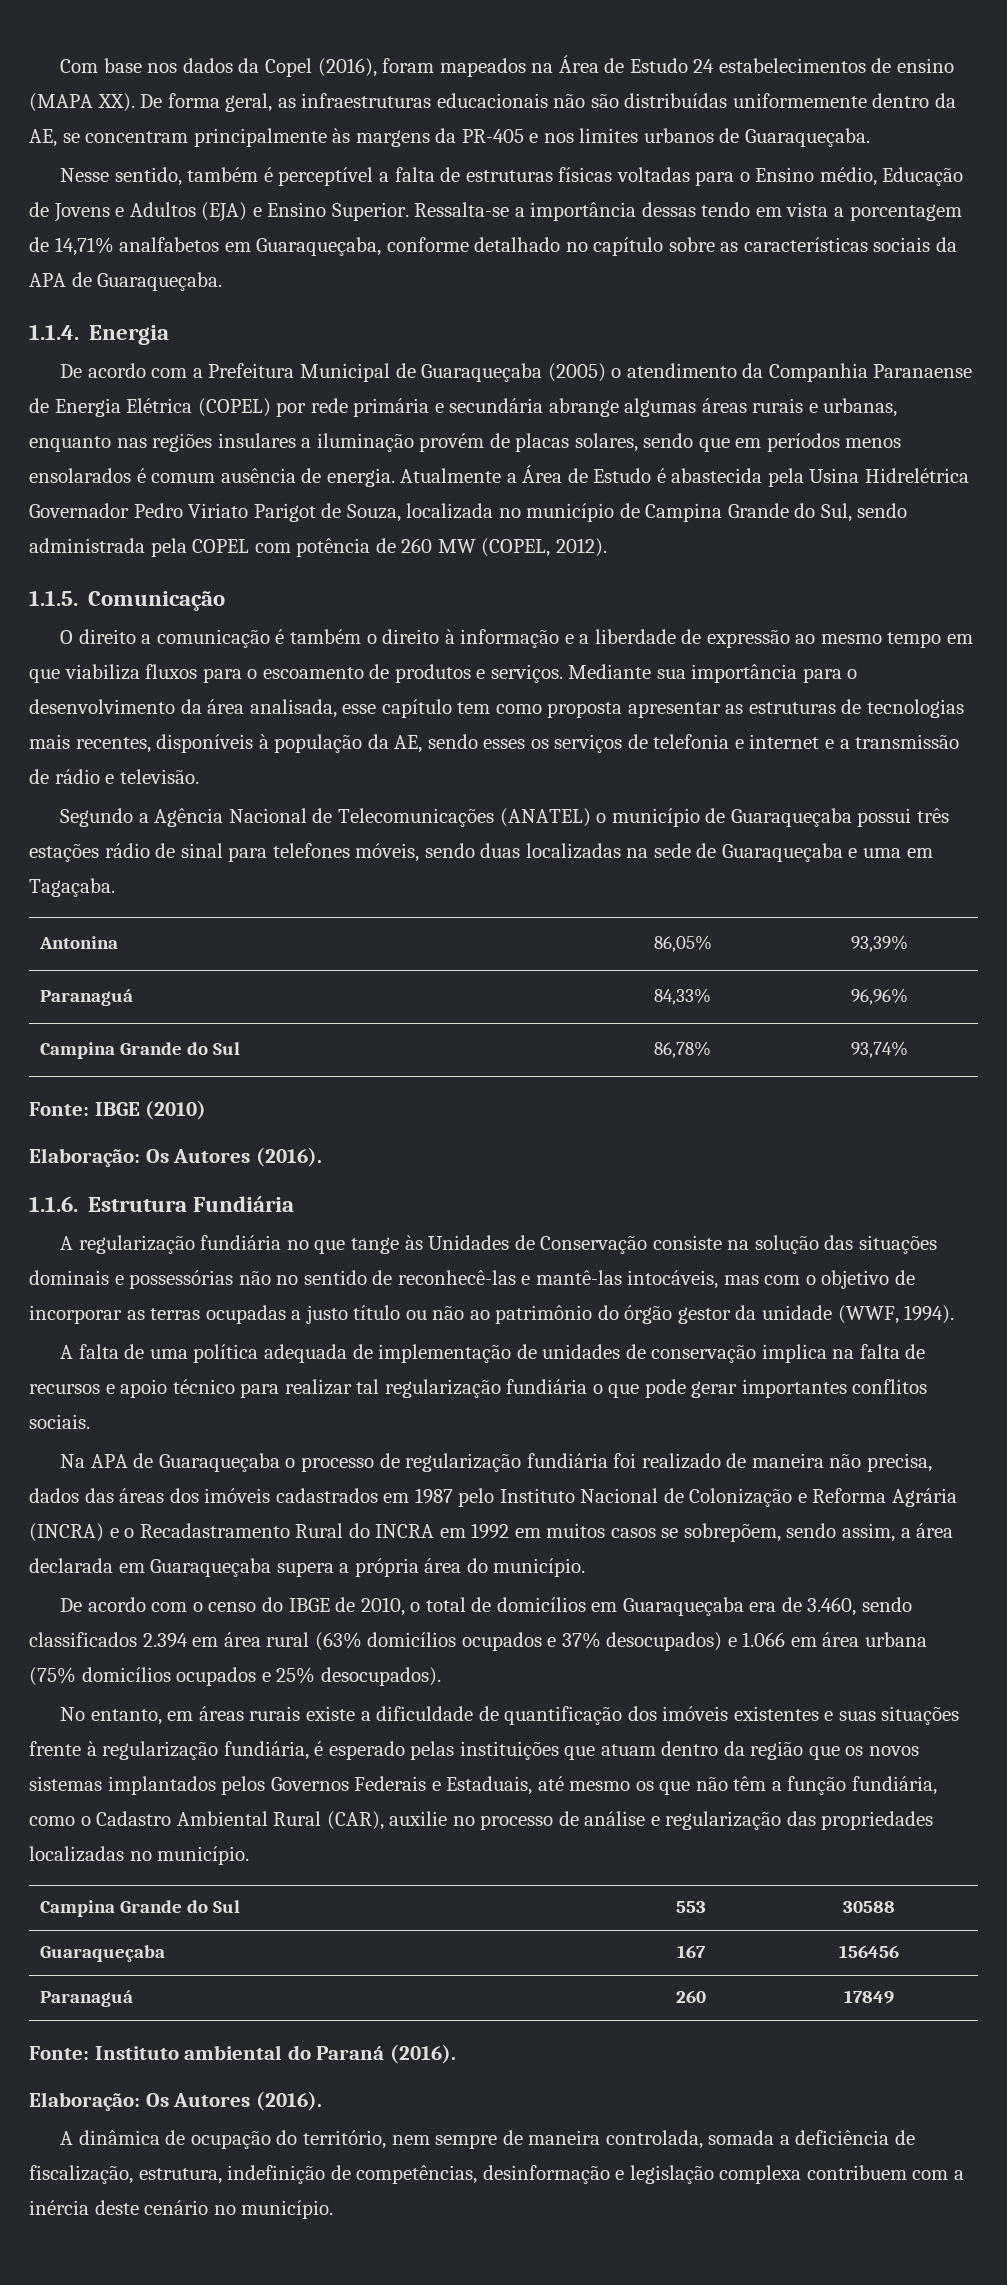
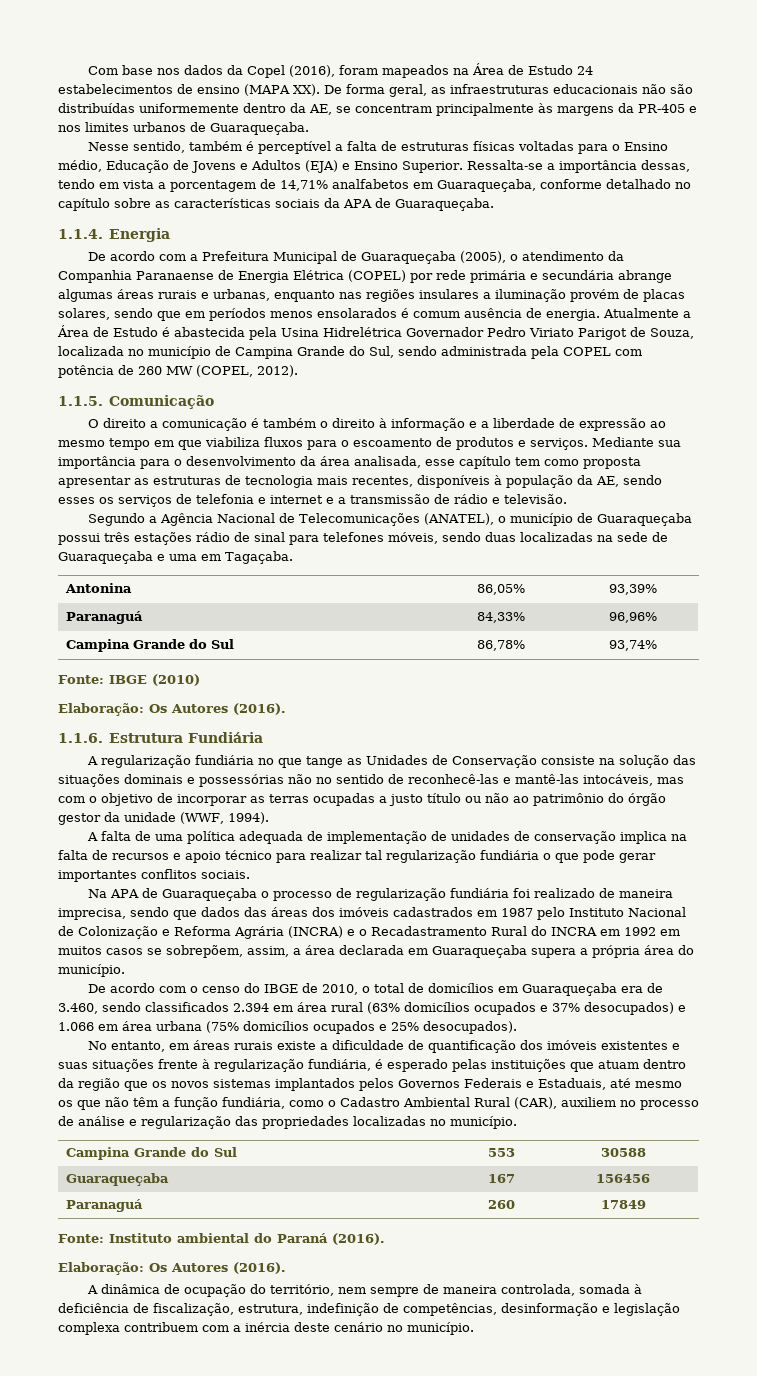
- Ressalta-se a importância dessas tendo em vista a porcentagem de 14,71% analfabetos em Guaraqueçaba, conforme detalhado no capítulo sobre as características sociais da APA de Guaraqueçaba.
+ Ressalta-se a importância dessas, tendo em vista a porcentagem de 14,71% analfabetos em Guaraqueçaba, conforme detalhado no capítulo sobre as características sociais da APA de Guaraqueçaba.
- De acordo com a Prefeitura Municipal de Guaraqueçaba (2005) o atendimento da Companhia Paranaense de Energia Elétrica (COPEL) por rede primária e secundária abrange algumas áreas rurais e urbanas, enquanto nas regiões insulares a iluminação provém de placas solares, sendo que em períodos menos ensolarados é comum ausência de energia.
+ De acordo com a Prefeitura Municipal de Guaraqueçaba (2005), o atendimento da Companhia Paranaense de Energia Elétrica (COPEL) por rede primária e secundária abrange algumas áreas rurais e urbanas, enquanto nas regiões insulares a iluminação provém de placas solares, sendo que em períodos menos ensolarados é comum ausência de energia.
- Mediante sua importância para o desenvolvimento da área analisada, esse capítulo tem como proposta apresentar as estruturas de tecnologias mais recentes, disponíveis à população da AE, sendo esses os serviços de telefonia e internet e a transmissão de rádio e televisão.
+ Mediante sua importância para o desenvolvimento da área analisada, esse capítulo tem como proposta apresentar as estruturas de tecnologia mais recentes, disponíveis à população da AE, sendo esses os serviços de telefonia e internet e a transmissão de rádio e televisão.
- Segundo a Agência Nacional de Telecomunicações (ANATEL) o município de Guaraqueçaba possui três estações rádio de sinal para telefones móveis, sendo duas localizadas na sede de Guaraqueçaba e uma em Tagaçaba.
+ Segundo a Agência Nacional de Telecomunicações (ANATEL), o município de Guaraqueçaba possui três estações rádio de sinal para telefones móveis, sendo duas localizadas na sede de Guaraqueçaba e uma em Tagaçaba.
- A regularização fundiária no que tange às Unidades de Conservação consiste na solução das situações dominais e possessórias não no sentido de reconhecê-las e mantê-las intocáveis, mas com o objetivo de incorporar as terras ocupadas a justo título ou não ao patrimônio do órgão gestor da unidade (WWF, 1994).
+ A regularização fundiária no que tange as Unidades de Conservação consiste na solução das situações dominais e possessórias não no sentido de reconhecê-las e mantê-las intocáveis, mas com o objetivo de incorporar as terras ocupadas a justo título ou não ao patrimônio do órgão gestor da unidade (WWF, 1994).
- Na APA de Guaraqueçaba o processo de regularização fundiária foi realizado de maneira não precisa, dados das áreas dos imóveis cadastrados em 1987 pelo Instituto Nacional de Colonização e Reforma Agrária (INCRA) e o Recadastramento Rural do INCRA em 1992 em muitos casos se sobrepõem, sendo assim, a área declarada em Guaraqueçaba supera a própria área do município.
+ Na APA de Guaraqueçaba o processo de regularização fundiária foi realizado de maneira imprecisa, sendo que dados das áreas dos imóveis cadastrados em 1987 pelo Instituto Nacional de Colonização e Reforma Agrária (INCRA) e o Recadastramento Rural do INCRA em 1992 em muitos casos se sobrepõem, assim, a área declarada em Guaraqueçaba supera a própria área do município.
- No entanto, em áreas rurais existe a dificuldade de quantificação dos imóveis existentes e suas situações frente à regularização fundiária, é esperado pelas instituições que atuam dentro da região que os novos sistemas implantados pelos Governos Federais e Estaduais, até mesmo os que não têm a função fundiária, como o Cadastro Ambiental Rural (CAR), auxilie no processo de análise e regularização das propriedades localizadas no município.
+ No entanto, em áreas rurais existe a dificuldade de quantificação dos imóveis existentes e suas situações frente à regularização fundiária, é esperado pelas instituições que atuam dentro da região que os novos sistemas implantados pelos Governos Federais e Estaduais, até mesmo os que não têm a função fundiária, como o Cadastro Ambiental Rural (CAR), auxiliem no processo de análise e regularização das propriedades localizadas no município.
- A dinâmica de ocupação do território, nem sempre de maneira controlada, somada a deficiência de fiscalização, estrutura, indefinição de competências, desinformação e legislação complexa contribuem com a inércia deste cenário no município.
+ A dinâmica de ocupação do território, nem sempre de maneira controlada, somada à deficiência de fiscalização, estrutura, indefinição de competências, desinformação e legislação complexa contribuem com a inércia deste cenário no município.

